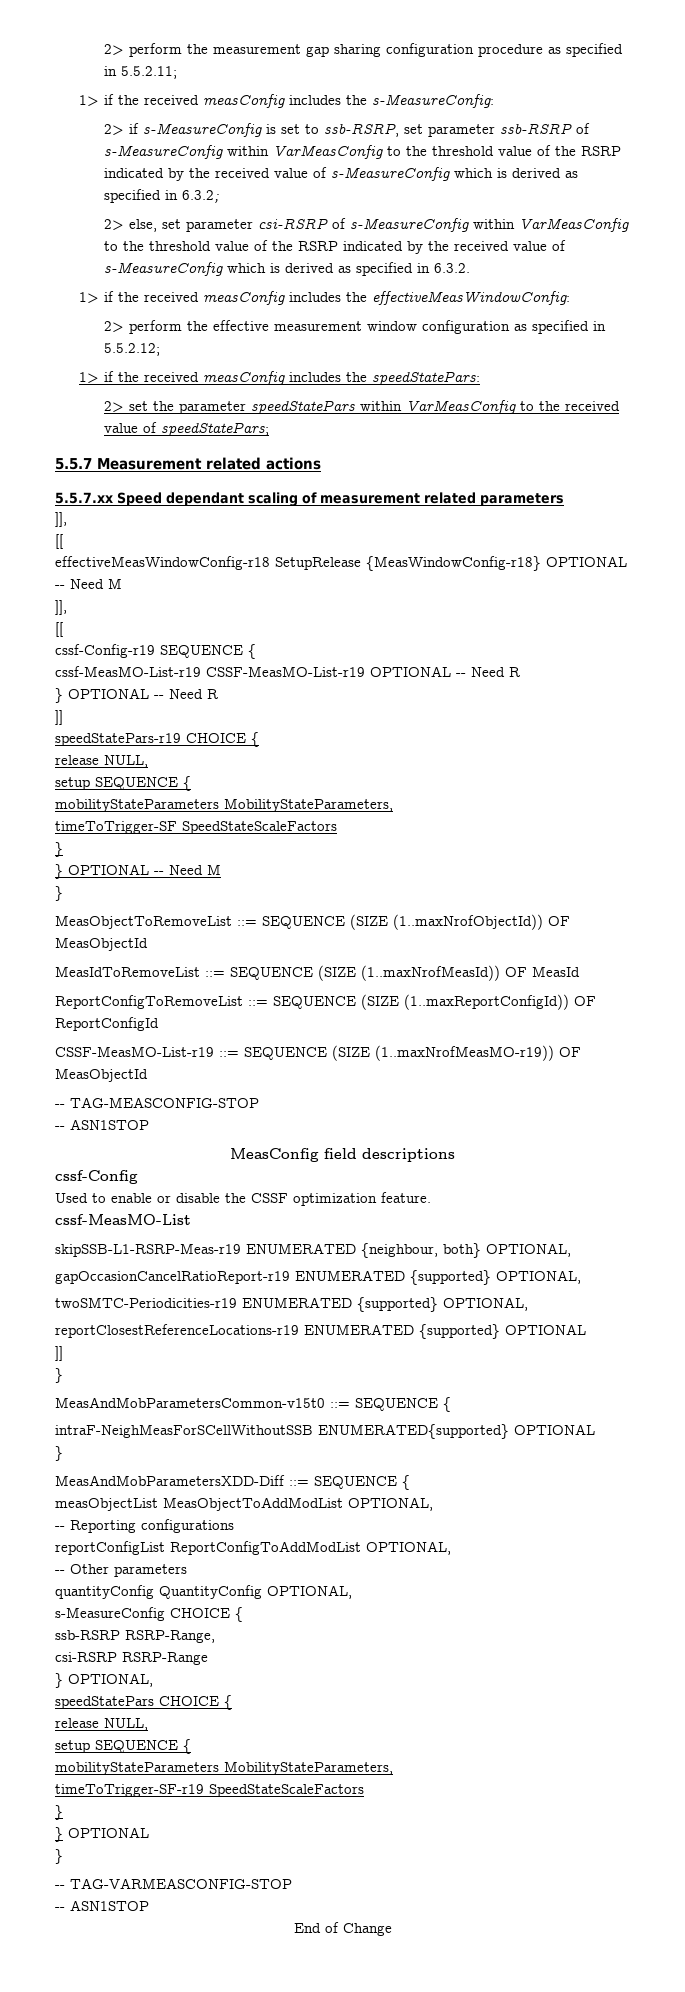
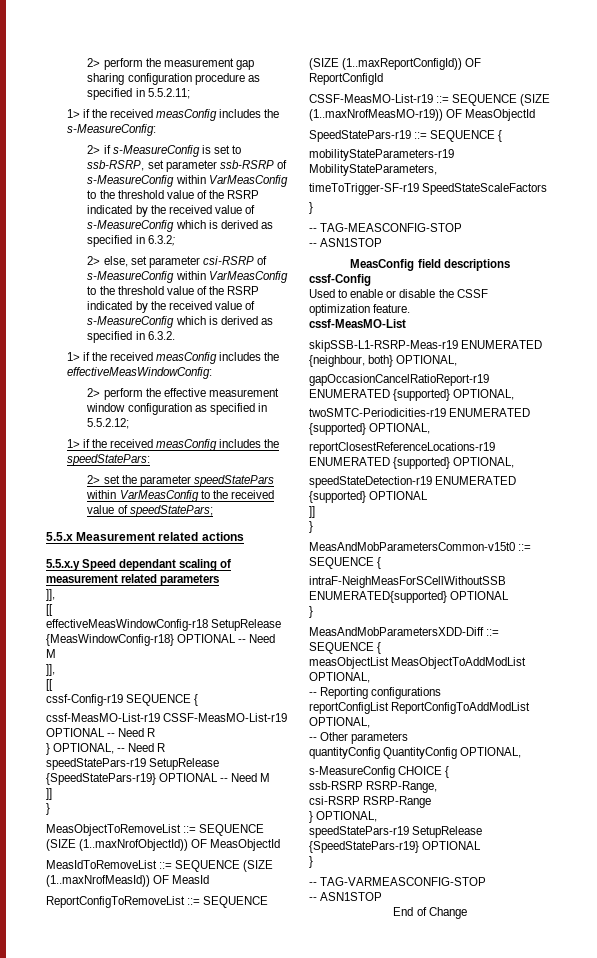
- 5.5.7 Measurement related actions
+ 5.5.x Measurement related actions
- 5.5.7.xx Speed dependant scaling of measurement related parameters
+ 5.5.x.y Speed dependant scaling of measurement related parameters
- } OPTIONAL -- Need R
+ } OPTIONAL, -- Need R
+ speedStatePars-r19 SetupRelease {SpeedStatePars-r19} OPTIONAL -- Need M
  ]]
- speedStatePars-r19 CHOICE {
- release NULL,
- setup SEQUENCE {
- mobilityStateParameters MobilityStateParameters,
- timeToTrigger-SF SpeedStateScaleFactors
- }
- } OPTIONAL -- Need M
+ SpeedStatePars-r19 ::= SEQUENCE {
+ mobilityStateParameters-r19 MobilityStateParameters,
+ timeToTrigger-SF-r19 SpeedStateScaleFactors
+ }
- reportClosestReferenceLocations-r19 ENUMERATED {supported} OPTIONAL
+ reportClosestReferenceLocations-r19 ENUMERATED {supported} OPTIONAL,
+ speedStateDetection-r19 ENUMERATED {supported} OPTIONAL
  csi-RSRP RSRP-Range
  } OPTIONAL,
- speedStatePars CHOICE {
- release NULL,
- setup SEQUENCE {
- mobilityStateParameters MobilityStateParameters,
- timeToTrigger-SF-r19 SpeedStateScaleFactors
- }
- } OPTIONAL
+ speedStatePars-r19 SetupRelease {SpeedStatePars-r19} OPTIONAL

